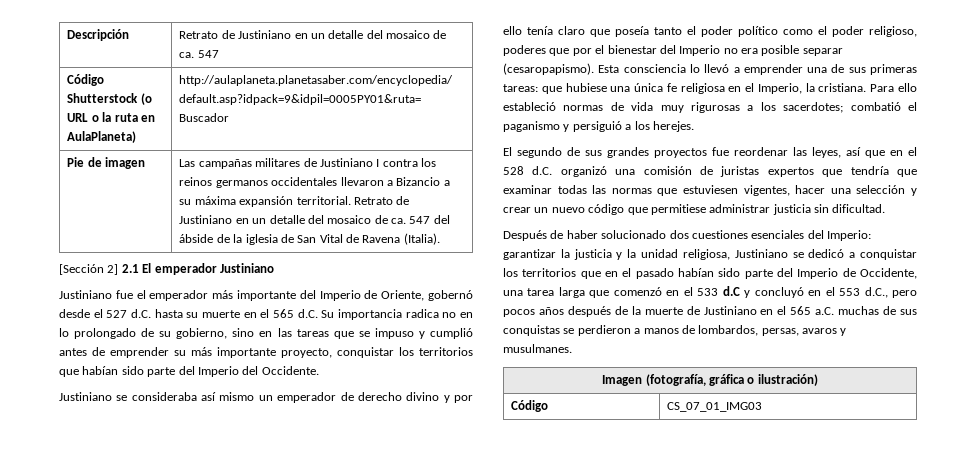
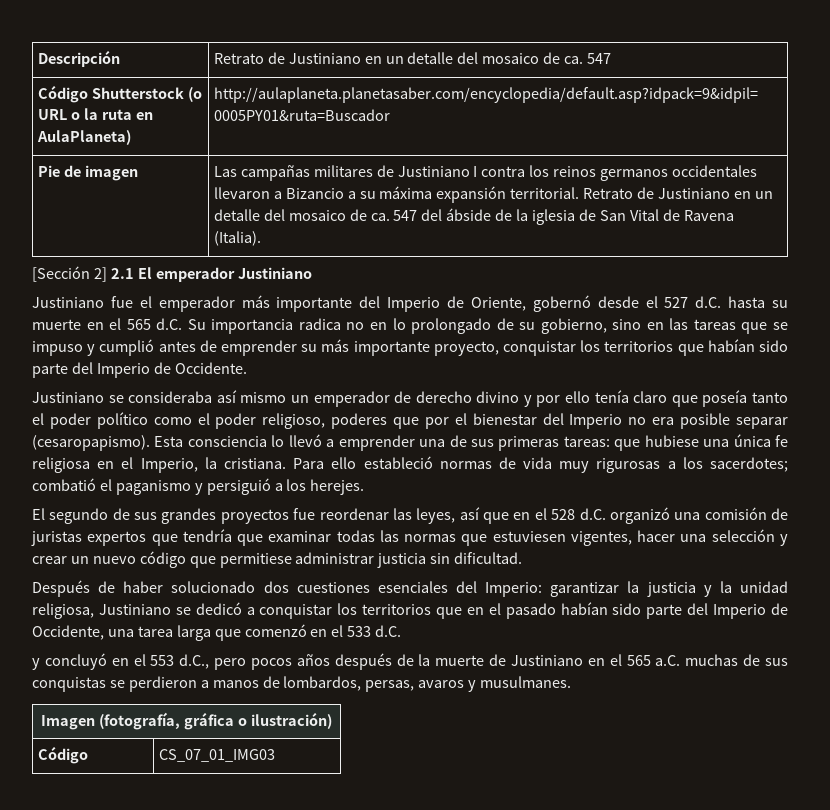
- Justiniano fue el emperador más importante del Imperio de Oriente, gobernó desde el 527 d.C. hasta su muerte en el 565 d.C. Su importancia radica no en lo prolongado de su gobierno, sino en las tareas que se impuso y cumplió antes de emprender su más importante proyecto, conquistar los territorios que habían sido parte del Imperio del Occidente.
+ Justiniano fue el emperador más importante del Imperio de Oriente, gobernó desde el 527 d.C. hasta su muerte en el 565 d.C. Su importancia radica no en lo prolongado de su gobierno, sino en las tareas que se impuso y cumplió antes de emprender su más importante proyecto, conquistar los territorios que habían sido parte del Imperio de Occidente.
- garantizar la justicia y la unidad religiosa, Justiniano se dedicó a conquistar los territorios que en el pasado habían sido parte del Imperio de Occidente, una tarea larga que comenzó en el 533 d.C y concluyó en el 553 d.C., pero pocos años después de la muerte de Justiniano en el 565 a.C. muchas de sus conquistas se perdieron a manos de lombardos, persas, avaros y musulmanes.
+ garantizar la justicia y la unidad religiosa, Justiniano se dedicó a conquistar los territorios que en el pasado habían sido parte del Imperio de Occidente, una tarea larga que comenzó en el 533 d.C.
+ y concluyó en el 553 d.C., pero pocos años después de la muerte de Justiniano en el 565 a.C. muchas de sus conquistas se perdieron a manos de lombardos, persas, avaros y musulmanes.

